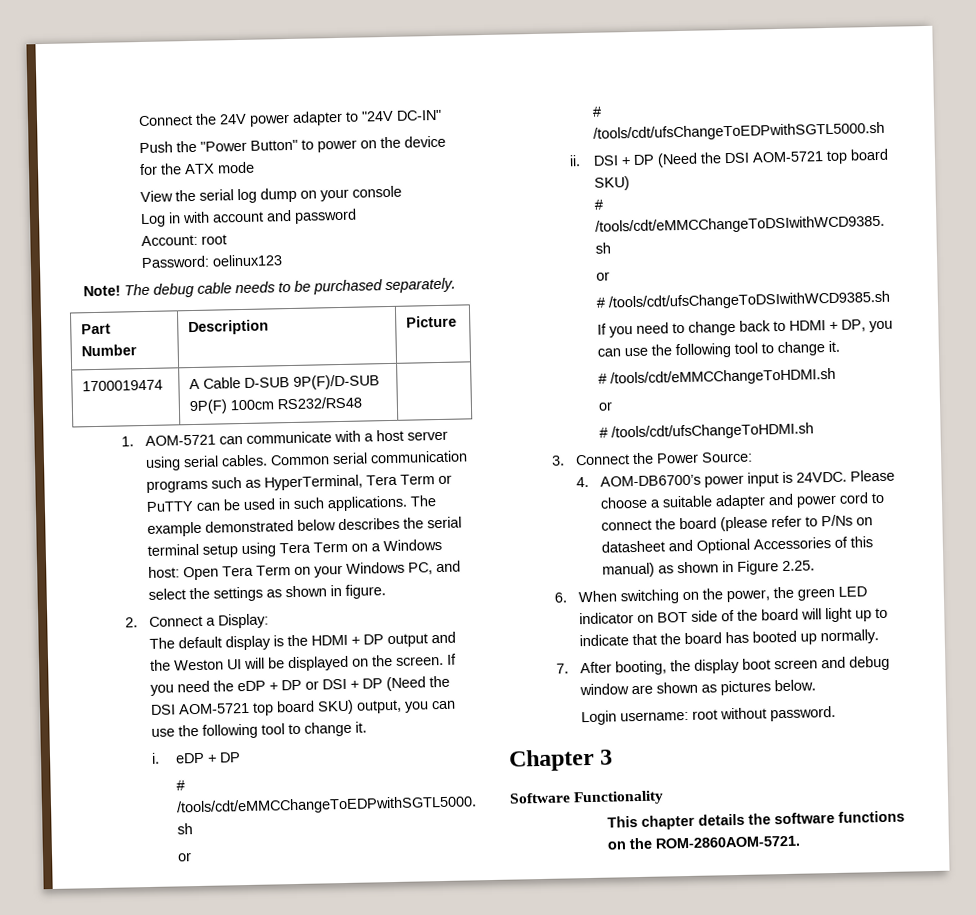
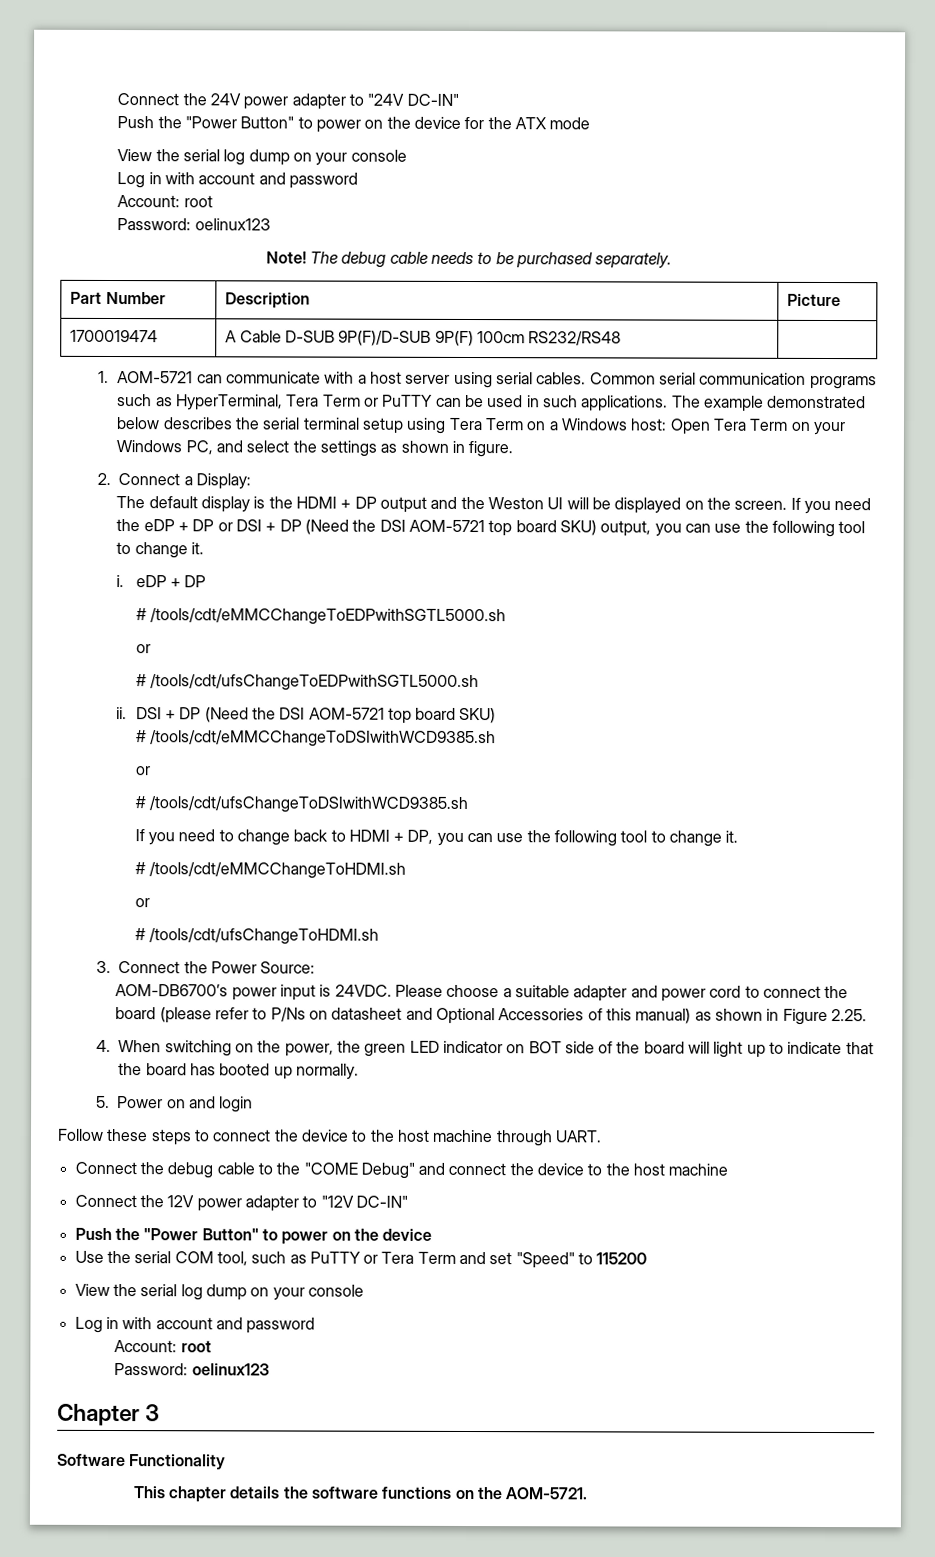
- 4. AOM-DB6700’s power input is 24VDC.
+ AOM-DB6700’s power input is 24VDC.
- 6. When switching on the power, the green LED indicator on BOT side of the board will light up to indicate that the board has booted up normally.
+ 4. When switching on the power, the green LED indicator on BOT side of the board will light up to indicate that the board has booted up normally.
- 7. After booting, the display boot screen and debug window are shown as pictures below.
- Login username: root without password.
+ 5. Power on and login
+ Follow these steps to connect the device to the host machine through UART.
+ Connect the debug cable to the "COME Debug" and connect the device to the host machine
+ Connect the 12V power adapter to "12V DC-IN"
+ Push the "Power Button" to power on the device
+ Use the serial COM tool, such as PuTTY or Tera Term and set "Speed" to 115200
+ View the serial log dump on your console
+ Log in with account and password
+ Account: root
+ Password: oelinux123
- This chapter details the software functions on the ROM-2860AOM-5721.
+ This chapter details the software functions on the AOM-5721.

